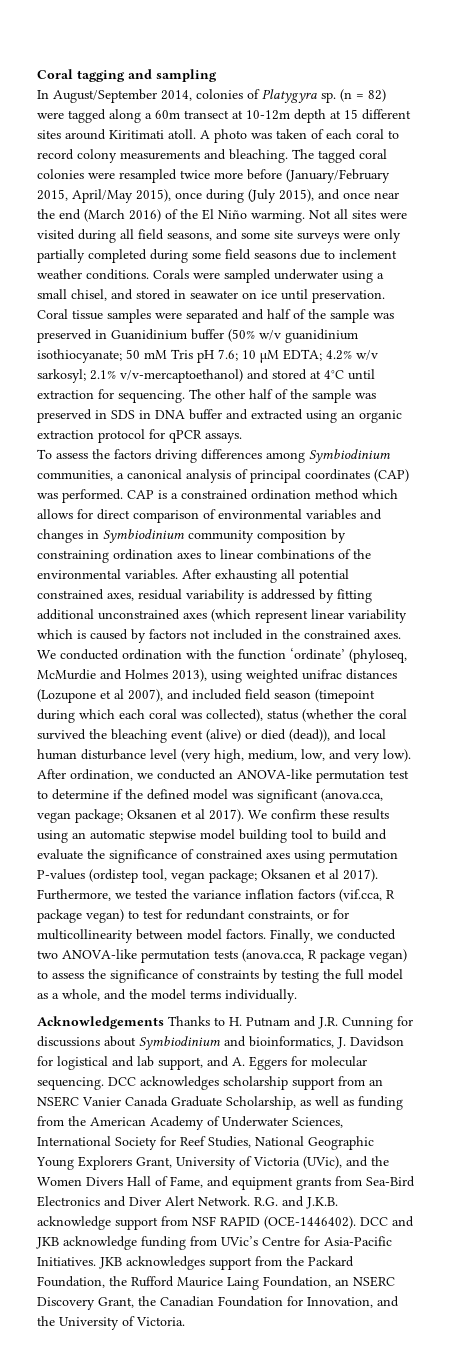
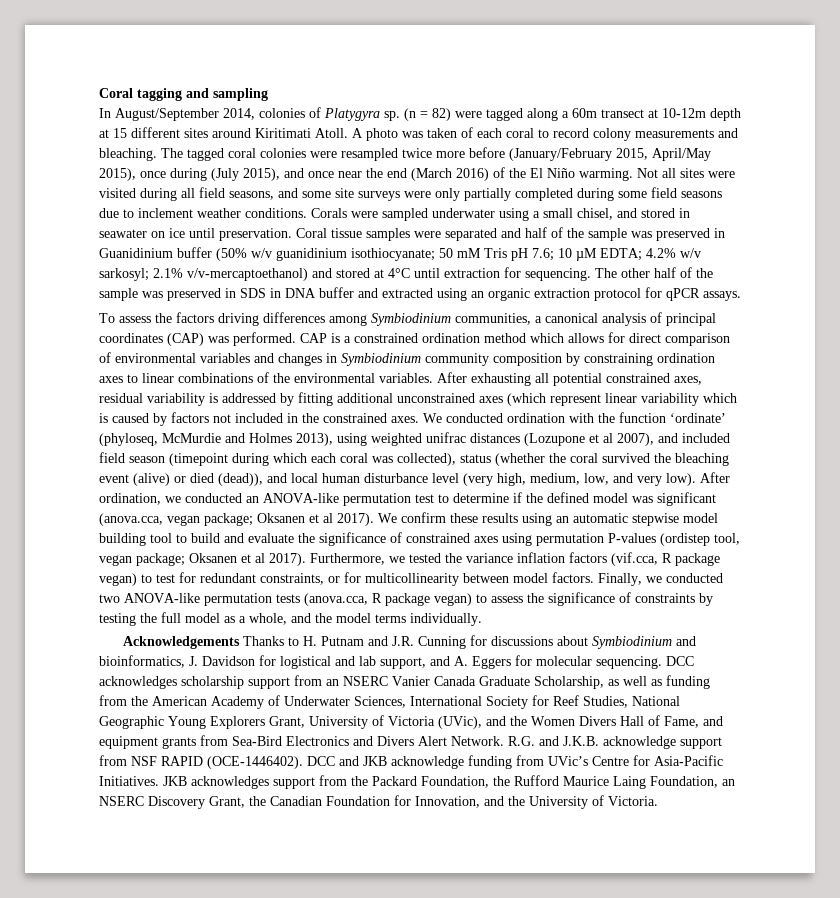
- (n = 82) were tagged along a 60m transect at 10-12m depth at 15 different sites around Kiritimati atoll.
+ (n = 82) were tagged along a 60m transect at 10-12m depth at 15 different sites around Kiritimati Atoll.
- DCC acknowledges scholarship support from an NSERC Vanier Canada Graduate Scholarship, as well as funding from the American Academy of Underwater Sciences, International Society for Reef Studies, National Geographic Young Explorers Grant, University of Victoria (UVic), and the Women Divers Hall of Fame, and equipment grants from Sea-Bird Electronics and Diver Alert Network.
+ DCC acknowledges scholarship support from an NSERC Vanier Canada Graduate Scholarship, as well as funding from the American Academy of Underwater Sciences, International Society for Reef Studies, National Geographic Young Explorers Grant, University of Victoria (UVic), and the Women Divers Hall of Fame, and equipment grants from Sea-Bird Electronics and Divers Alert Network.

